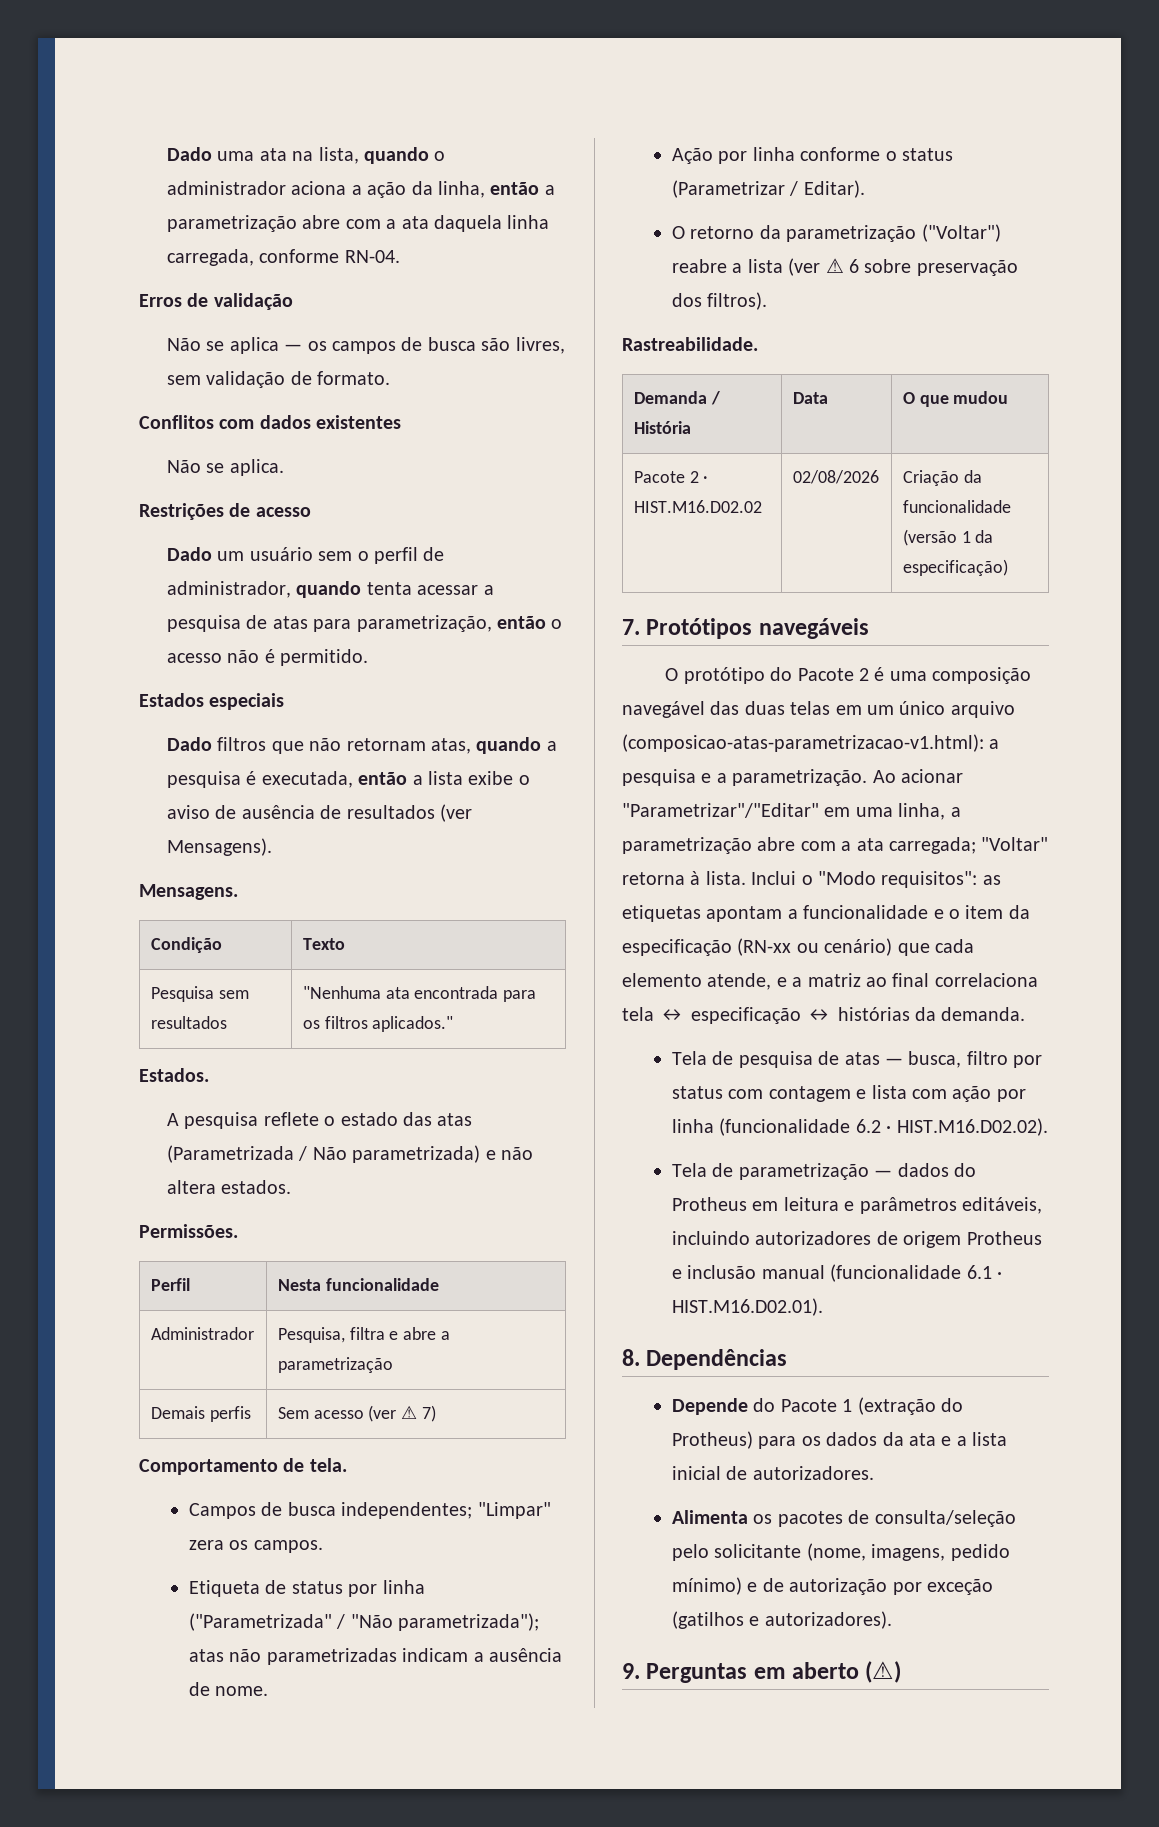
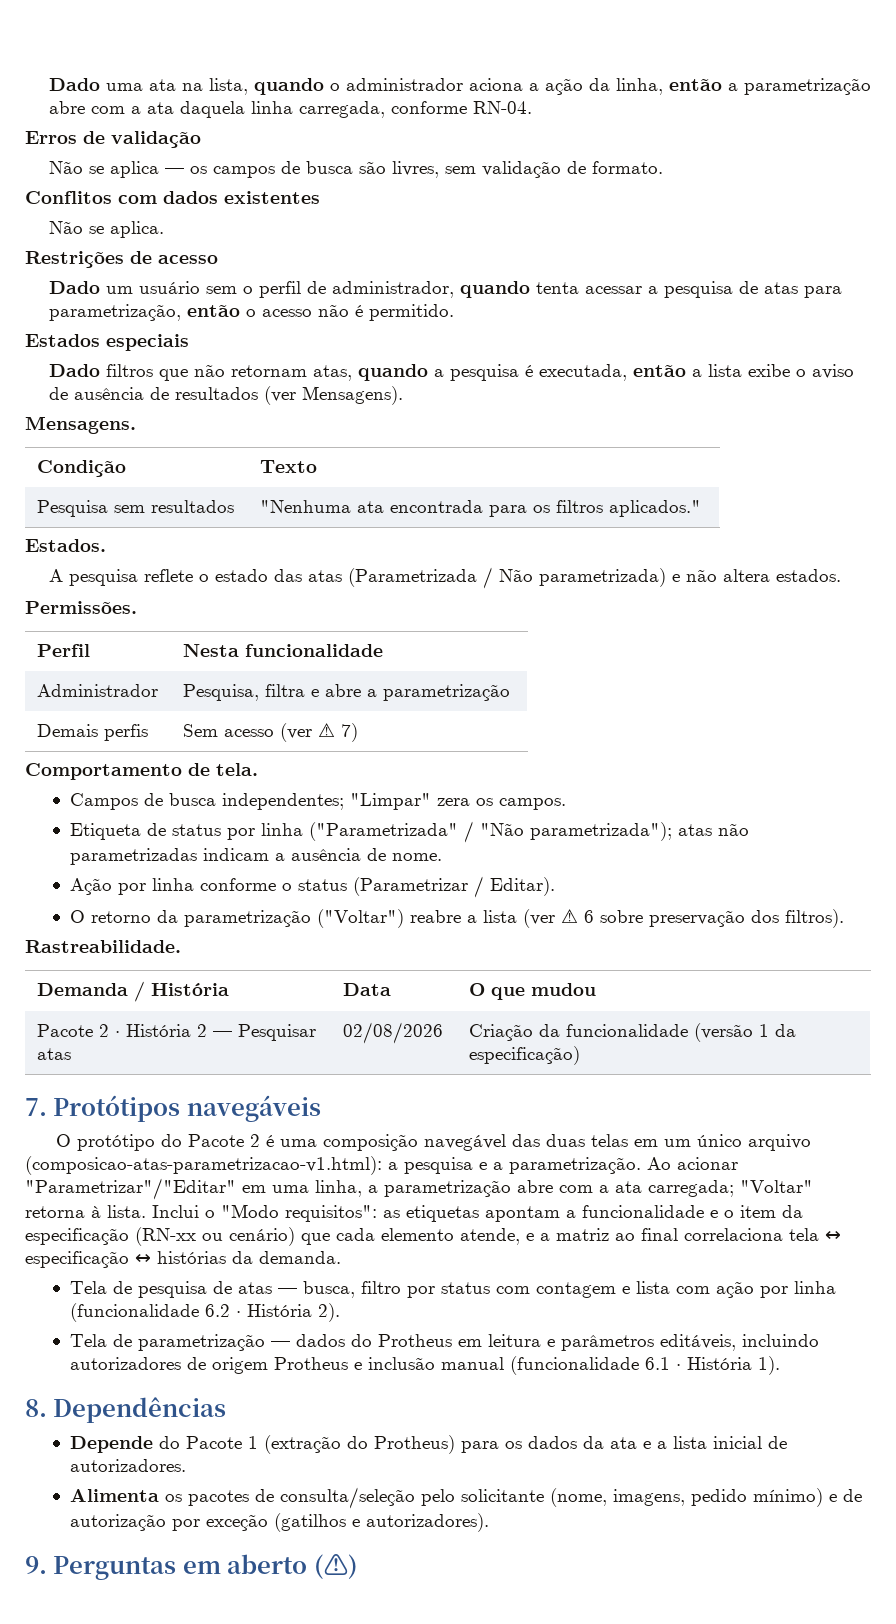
- Pacote 2 · HIST.M16.D02.02 | 02/08/2026 | Criação da funcionalidade (versão 1 da especificação)
+ Pacote 2 · História 2 — Pesquisar atas | 02/08/2026 | Criação da funcionalidade (versão 1 da especificação)
- Tela de pesquisa de atas — busca, filtro por status com contagem e lista com ação por linha (funcionalidade 6.2 · HIST.M16.D02.02).
+ Tela de pesquisa de atas — busca, filtro por status com contagem e lista com ação por linha (funcionalidade 6.2 · História 2).
- Tela de parametrização — dados do Protheus em leitura e parâmetros editáveis, incluindo autorizadores de origem Protheus e inclusão manual (funcionalidade 6.1 · HIST.M16.D02.01).
+ Tela de parametrização — dados do Protheus em leitura e parâmetros editáveis, incluindo autorizadores de origem Protheus e inclusão manual (funcionalidade 6.1 · História 1).

